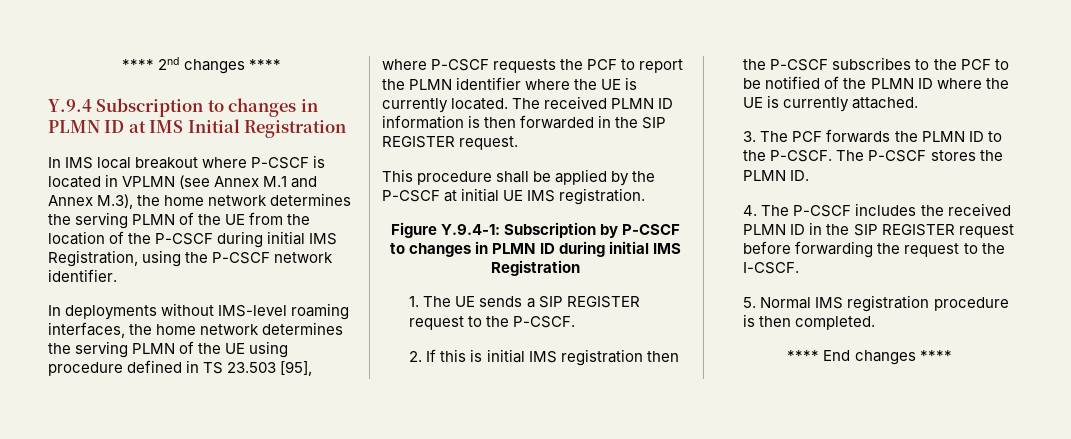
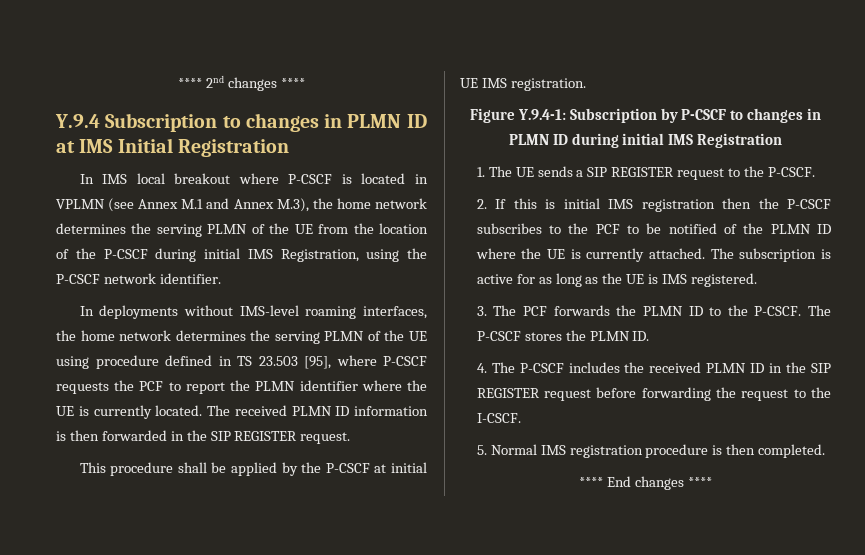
+ The subscription is active for as long as the UE is IMS registered.

